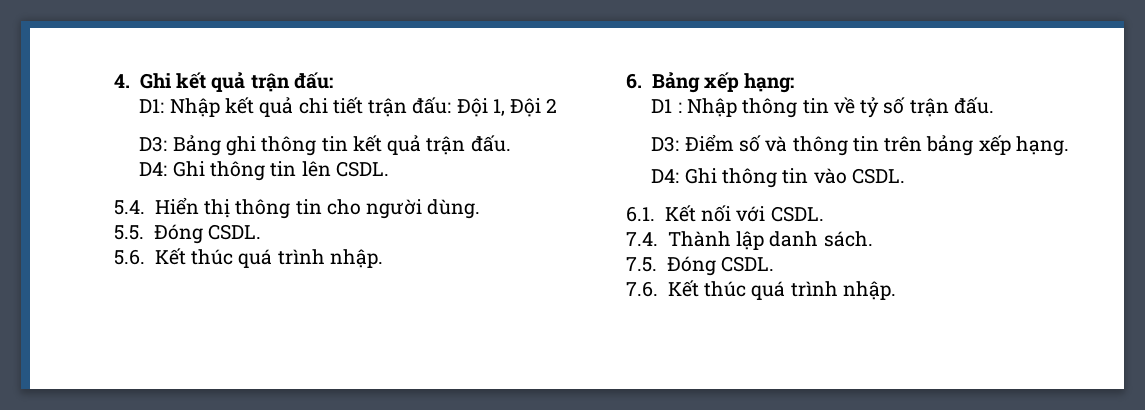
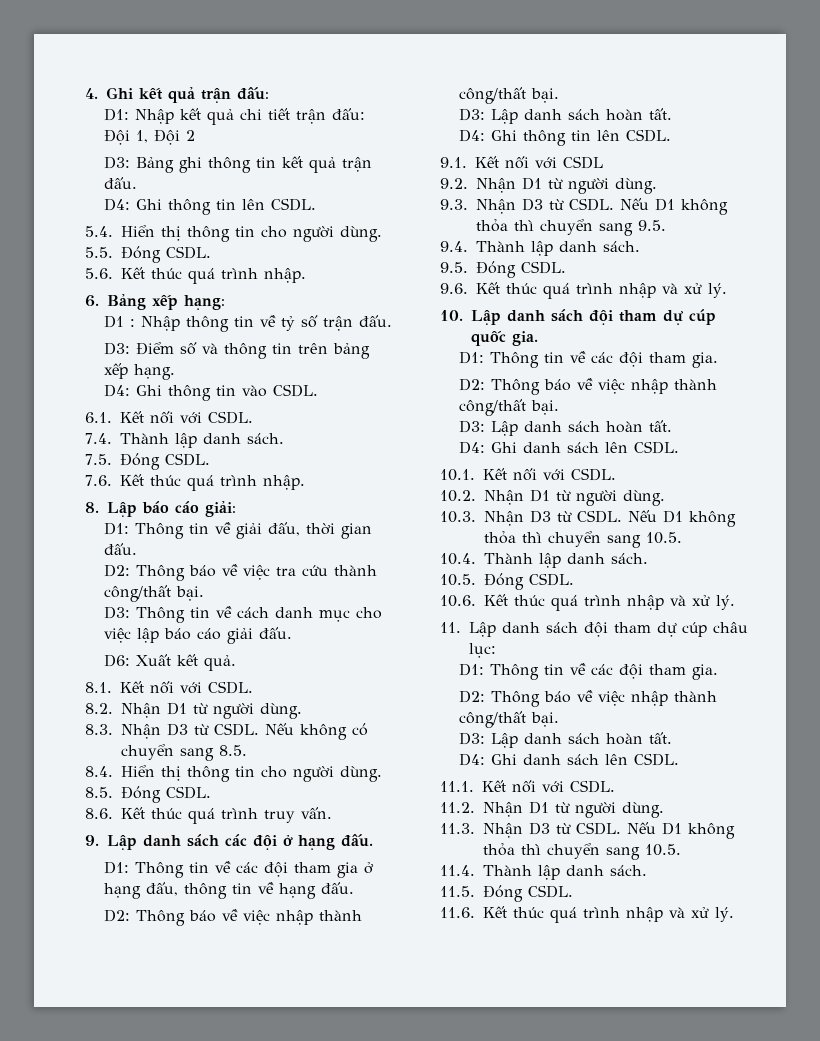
+ 8. Lập báo cáo giải:
+ D1: Thông tin về giải đấu, thời gian đấu.
+ D2: Thông báo về việc tra cứu thành công/thất bại.
+ D3: Thông tin về cách danh mục cho việc lập báo cáo giải đấu.
+ D6: Xuất kết quả.
+ 8.1. Kết nối với CSDL.
+ 8.2. Nhận D1 từ người dùng.
+ 8.3. Nhận D3 từ CSDL. Nếu không có chuyển sang 8.5.
+ 8.4. Hiển thị thông tin cho người dùng.
+ 8.5. Đóng CSDL.
+ 8.6. Kết thúc quá trình truy vấn.
+ 9. Lập danh sách các đội ở hạng đấu.
+ D1: Thông tin về các đội tham gia ở hạng đấu, thông tin về hạng đấu.
+ D2: Thông báo về việc nhập thành công/thất bại.
+ D3: Lập danh sách hoàn tất.
+ D4: Ghi thông tin lên CSDL.
+ 9.1. Kết nối với CSDL
+ 9.2. Nhận D1 từ người dùng.
+ 9.3. Nhận D3 từ CSDL. Nếu D1 không thỏa thì chuyển sang 9.5.
+ 9.4. Thành lập danh sách.
+ 9.5. Đóng CSDL.
+ 9.6. Kết thúc quá trình nhập và xử lý.
+ 10. Lập danh sách đội tham dự cúp quốc gia.
+ D1: Thông tin về các đội tham gia.
+ D2: Thông báo về việc nhập thành công/thất bại.
+ D3: Lập danh sách hoàn tất.
+ D4: Ghi danh sách lên CSDL.
+ 10.1. Kết nối với CSDL.
+ 10.2. Nhận D1 từ người dùng.
+ 10.3. Nhận D3 từ CSDL. Nếu D1 không thỏa thì chuyển sang 10.5.
+ 10.4. Thành lập danh sách.
+ 10.5. Đóng CSDL.
+ 10.6. Kết thúc quá trình nhập và xử lý.
+ 11. Lập danh sách đội tham dự cúp châu lục:
+ D1: Thông tin về các đội tham gia.
+ D2: Thông báo về việc nhập thành công/thất bại.
+ D3: Lập danh sách hoàn tất.
+ D4: Ghi danh sách lên CSDL.
+ 11.1. Kết nối với CSDL.
+ 11.2. Nhận D1 từ người dùng.
+ 11.3. Nhận D3 từ CSDL. Nếu D1 không thỏa thì chuyển sang 10.5.
+ 11.4. Thành lập danh sách.
+ 11.5. Đóng CSDL.
+ 11.6. Kết thúc quá trình nhập và xử lý.

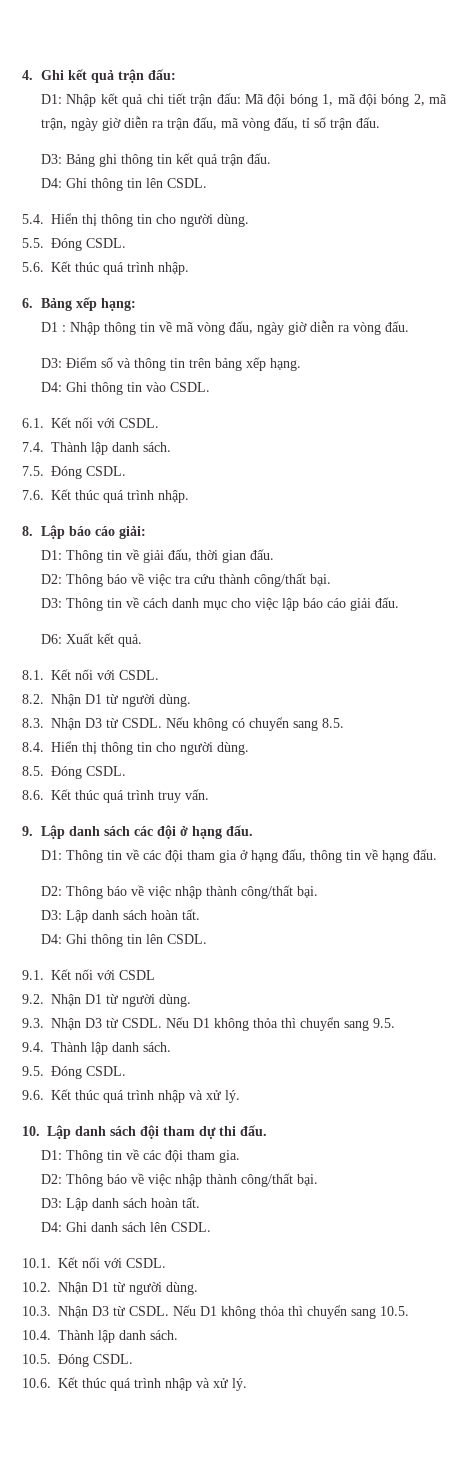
- D1: Nhập kết quả chi tiết trận đấu: Đội 1, Đội 2
+ D1: Nhập kết quả chi tiết trận đấu: Mã đội bóng 1, mã đội bóng 2, mã trận, ngày giờ diễn ra trận đấu, mã vòng đấu, tỉ số trận đấu.
- D1 : Nhập thông tin về tỷ số trận đấu.
+ D1 : Nhập thông tin về mã vòng đấu, ngày giờ diễn ra vòng đấu.
- 10. Lập danh sách đội tham dự cúp quốc gia.
+ 10. Lập danh sách đội tham dự thi đấu.
- 11. Lập danh sách đội tham dự cúp châu lục:
- D1: Thông tin về các đội tham gia.
- D2: Thông báo về việc nhập thành công/thất bại.
- D3: Lập danh sách hoàn tất.
- D4: Ghi danh sách lên CSDL.
- 11.1. Kết nối với CSDL.
- 11.2. Nhận D1 từ người dùng.
- 11.3. Nhận D3 từ CSDL. Nếu D1 không thỏa thì chuyển sang 10.5.
- 11.4. Thành lập danh sách.
- 11.5. Đóng CSDL.
- 11.6. Kết thúc quá trình nhập và xử lý.

